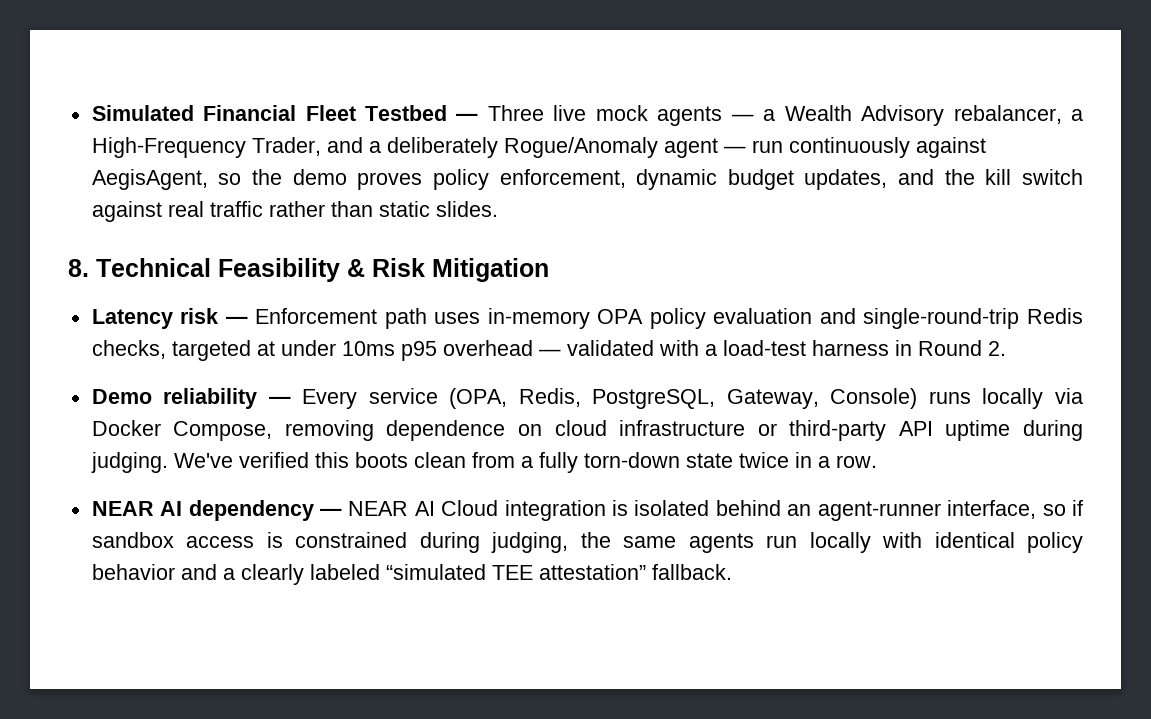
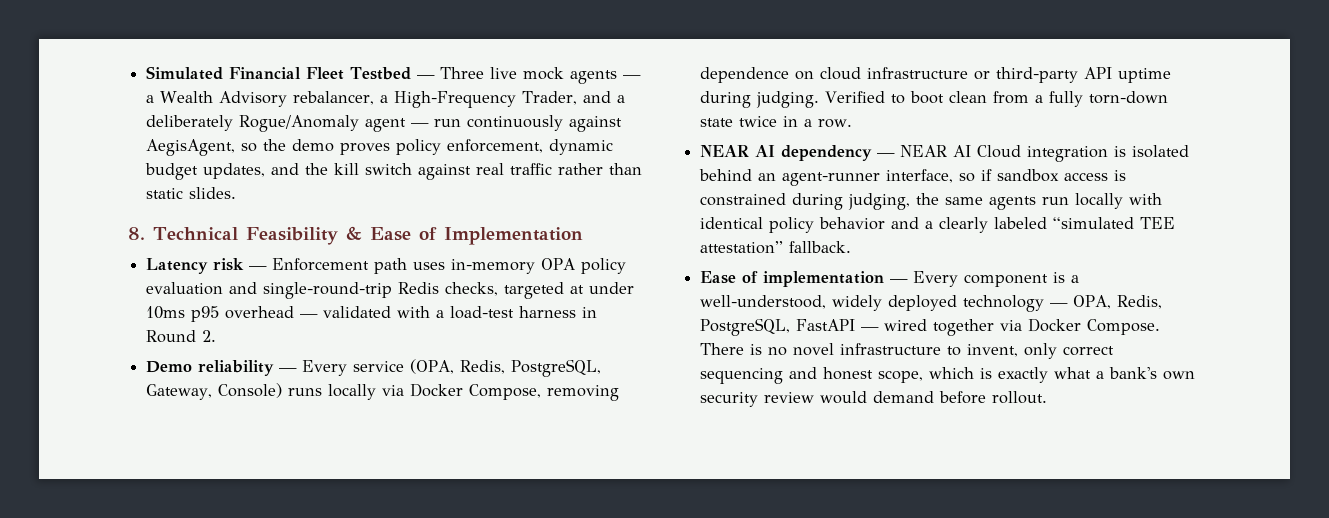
- 8. Technical Feasibility & Risk Mitigation
+ 8. Technical Feasibility & Ease of Implementation
- We've verified this boots clean from a fully torn-down state twice in a row.
+ Verified to boot clean from a fully torn-down state twice in a row.
+ Ease of implementation — Every component is a well-understood, widely deployed technology — OPA, Redis, PostgreSQL, FastAPI — wired together via Docker Compose. There is no novel infrastructure to invent, only correct sequencing and honest scope, which is exactly what a bank's own security review would demand before rollout.

